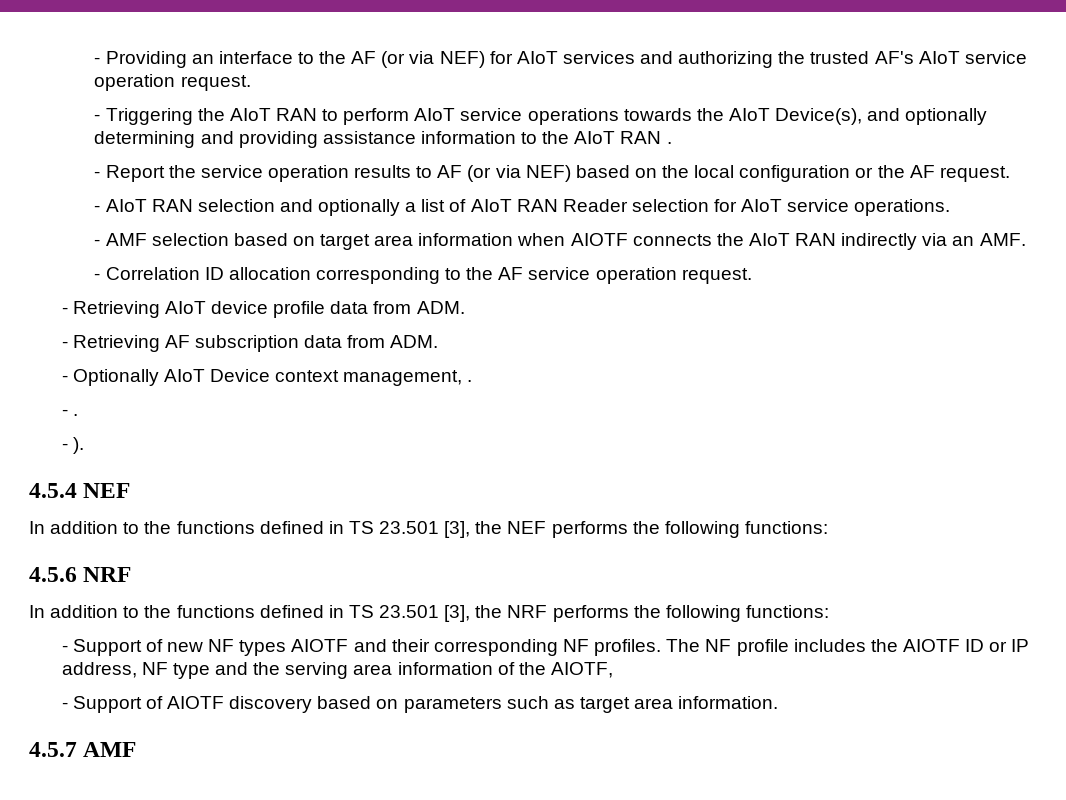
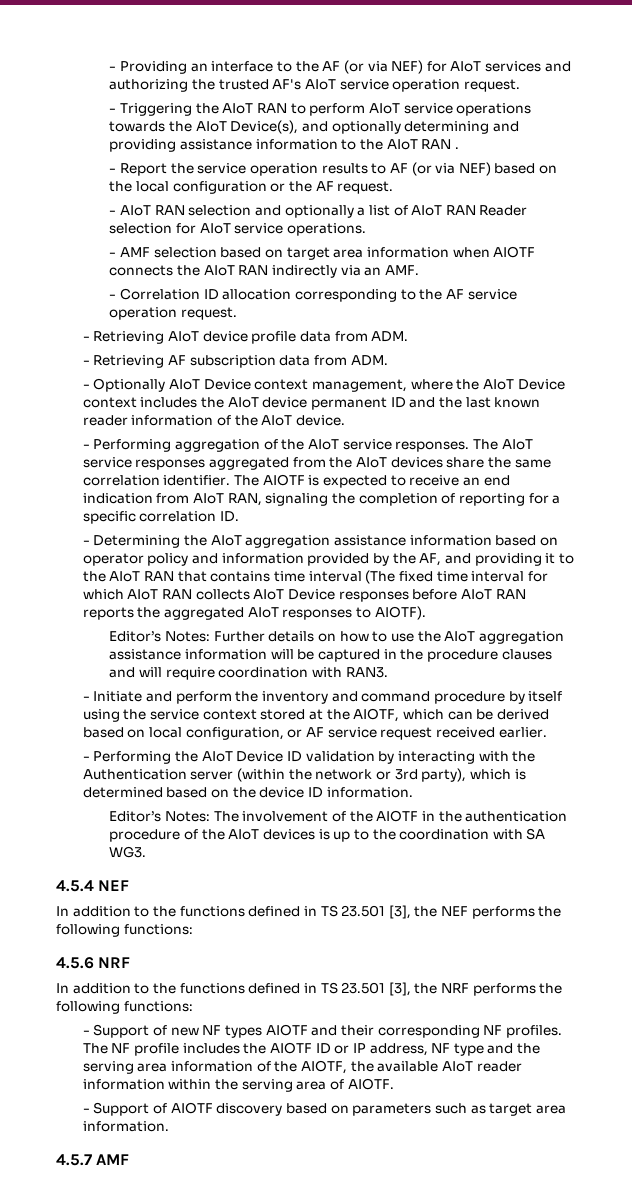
- - Optionally AIoT Device context management, .
- - .
- - ).
+ - Optionally AIoT Device context management, where the AIoT Device context includes the AIoT device permanent ID and the last known reader information of the AIoT device.
+ - Performing aggregation of the AIoT service responses. The AIoT service responses aggregated from the AIoT devices share the same correlation identifier. The AIOTF is expected to receive an end indication from AIoT RAN, signaling the completion of reporting for a specific correlation ID.
+ - Determining the AIoT aggregation assistance information based on operator policy and information provided by the AF, and providing it to the AIoT RAN that contains time interval (The fixed time interval for which AIoT RAN collects AIoT Device responses before AIoT RAN reports the aggregated AIoT responses to AIOTF).
+ Editor’s Notes: Further details on how to use the AIoT aggregation assistance information will be captured in the procedure clauses and will require coordination with RAN3.
+ - Initiate and perform the inventory and command procedure by itself using the service context stored at the AIOTF, which can be derived based on local configuration, or AF service request received earlier.
+ - Performing the AIoT Device ID validation by interacting with the Authentication server (within the network or 3rd party), which is determined based on the device ID information.
+ Editor’s Notes: The involvement of the AIOTF in the authentication procedure of the AIoT devices is up to the coordination with SA WG3.
- The NF profile includes the AIOTF ID or IP address, NF type and the serving area information of the AIOTF,
+ The NF profile includes the AIOTF ID or IP address, NF type and the serving area information of the AIOTF, the available AIoT reader information within the serving area of AIOTF.

